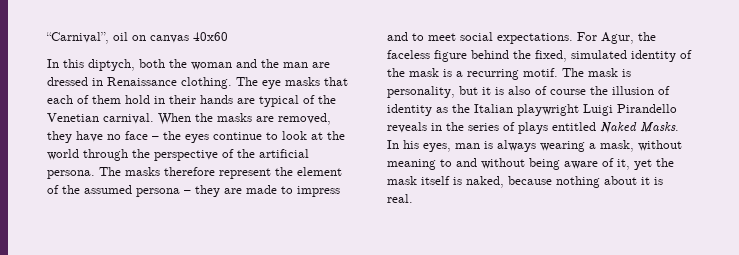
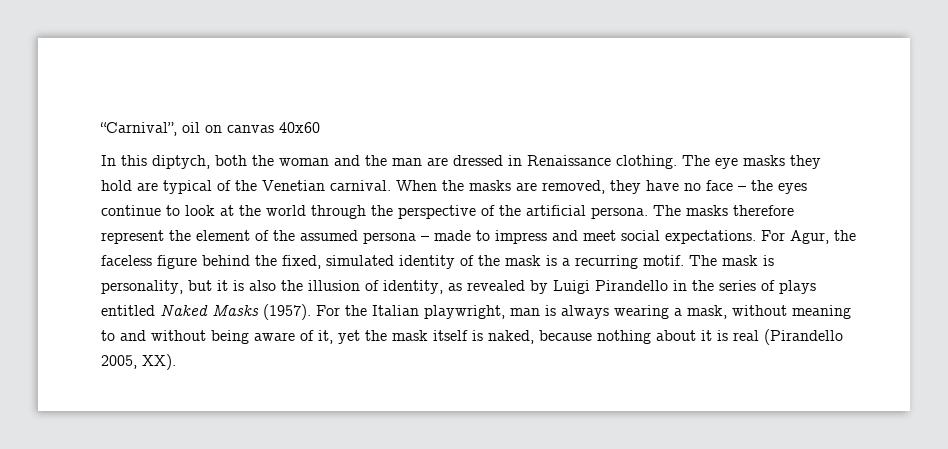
- The eye masks that each of them hold in their hands are typical of the Venetian carnival.
+ The eye masks they hold are typical of the Venetian carnival.
- The masks therefore represent the element of the assumed persona – they are made to impress and to meet social expectations.
+ The masks therefore represent the element of the assumed persona – made to impress and meet social expectations.
- The mask is personality, but it is also of course the illusion of identity as the Italian playwright Luigi Pirandello reveals in the series of plays entitled Naked Masks. In his eyes, man is always wearing a mask, without meaning to and without being aware of it, yet the mask itself is naked, because nothing about it is real.
+ The mask is personality, but it is also the illusion of identity, as revealed by Luigi Pirandello in the series of plays entitled Naked Masks (1957). For the Italian playwright, man is always wearing a mask, without meaning to and without being aware of it, yet the mask itself is naked, because nothing about it is real (Pirandello 2005, XX).

